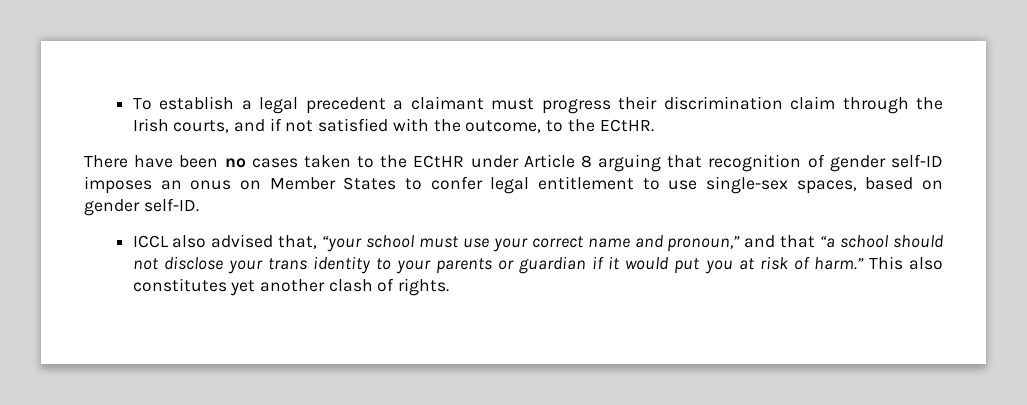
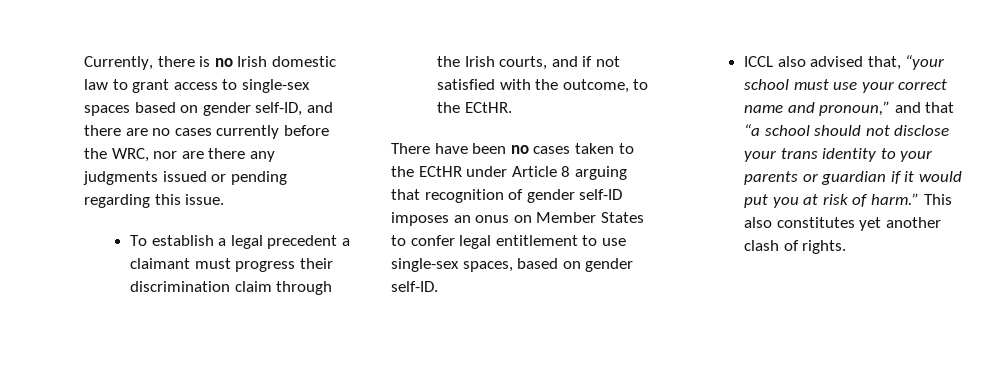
+ Currently, there is no Irish domestic law to grant access to single-sex spaces based on gender self-ID, and there are no cases currently before the WRC, nor are there any judgments issued or pending regarding this issue.

